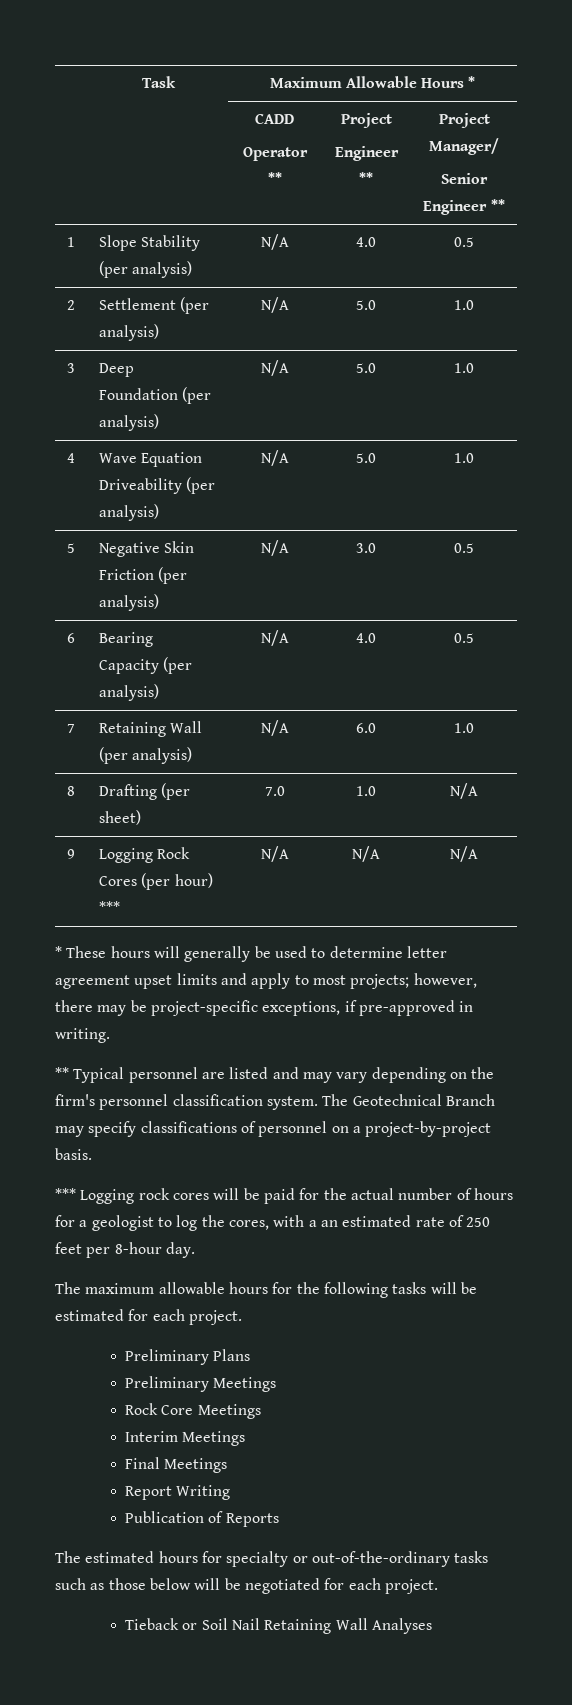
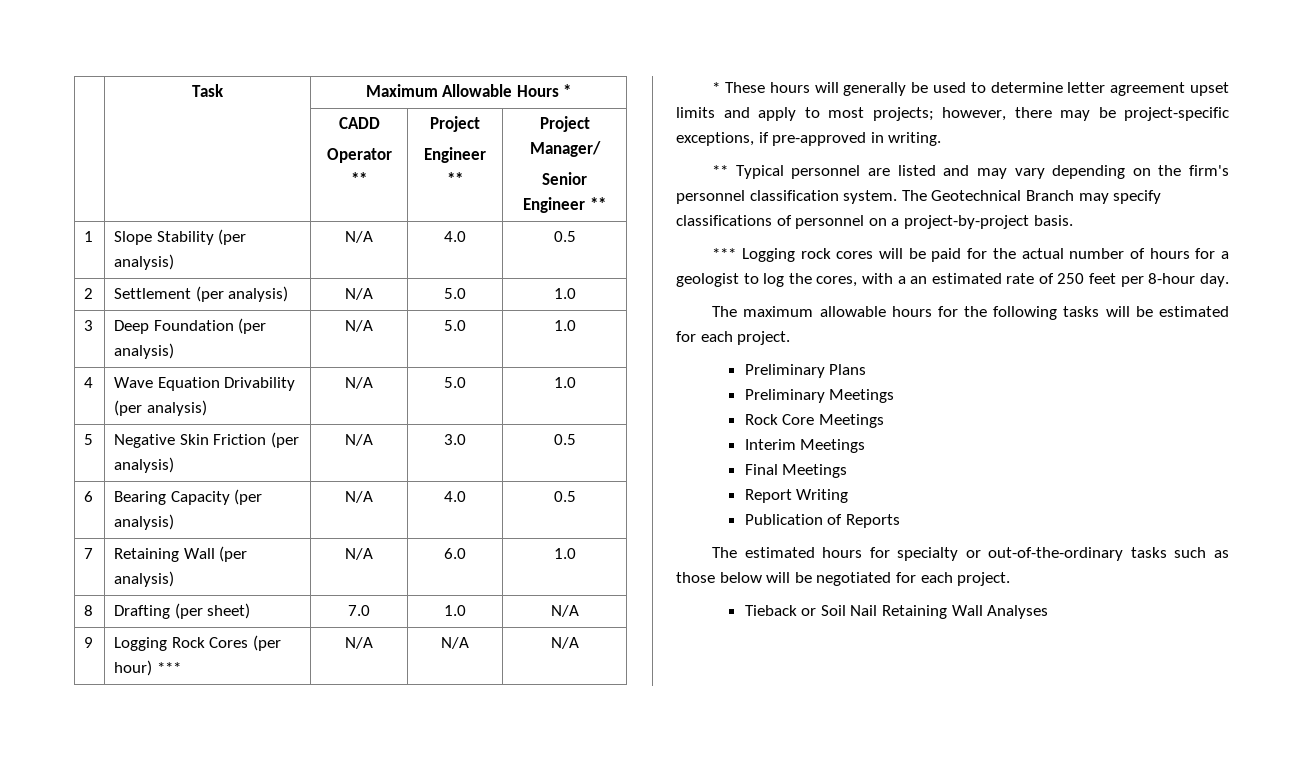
- 4 | Wave Equation Driveability (per analysis) | N/A | 5.0 | 1.0
+ 4 | Wave Equation Drivability (per analysis) | N/A | 5.0 | 1.0

